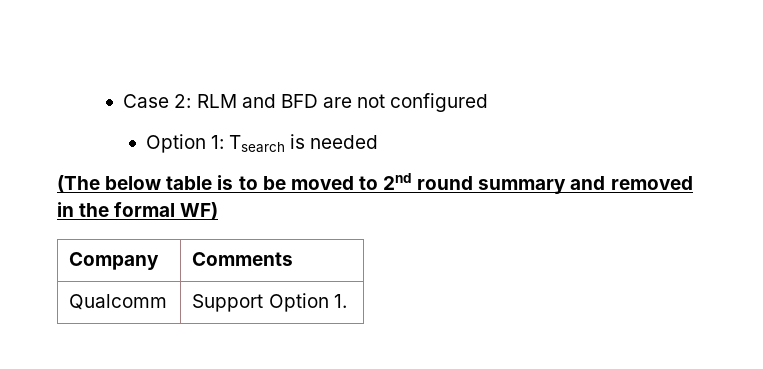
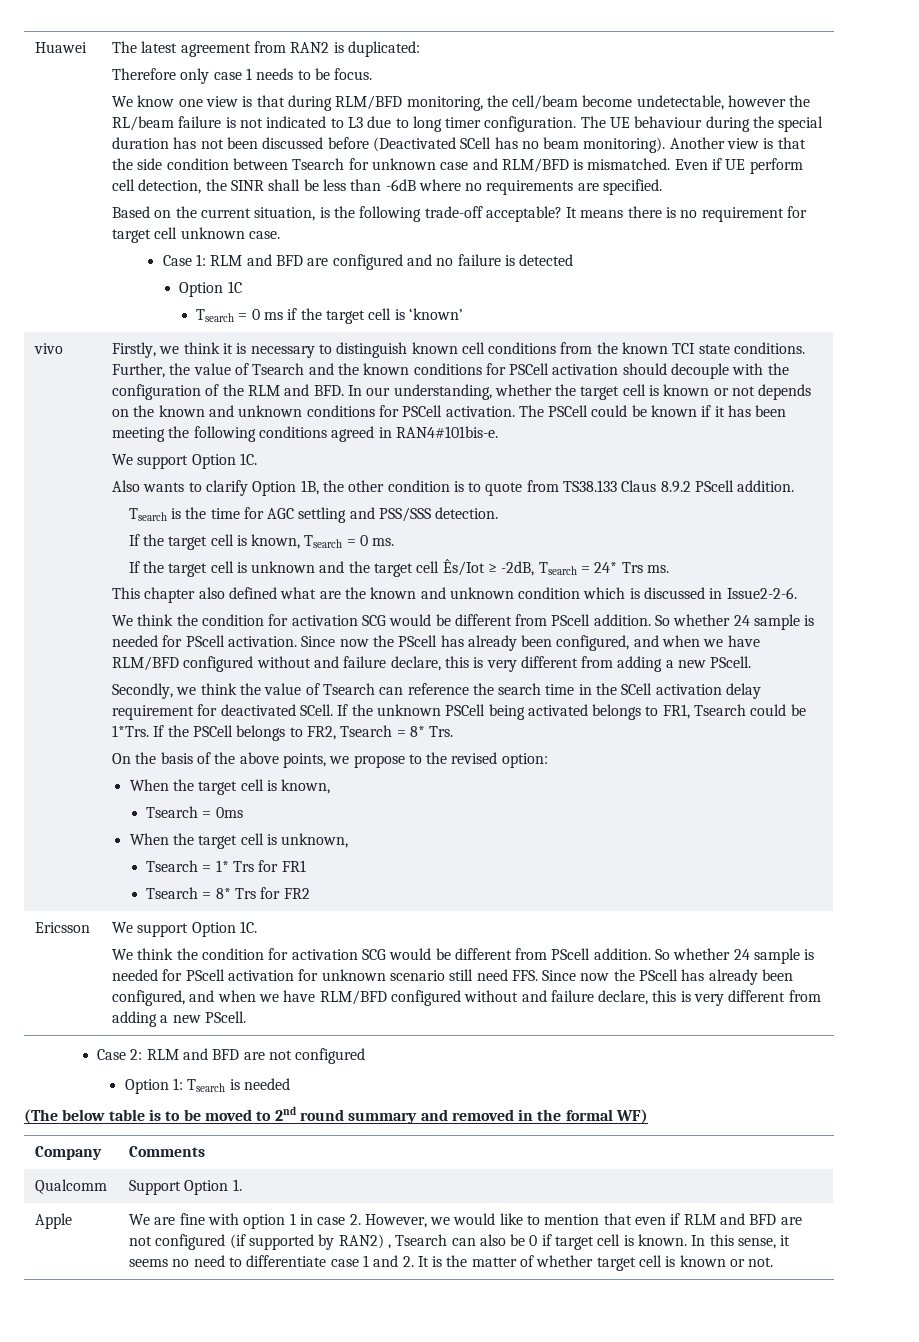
+ Huawei | The latest agreement from RAN2 is duplicated:
+ Therefore only case 1 needs to be focus.
+ We know one view is that during RLM/BFD monitoring, the cell/beam become undetectable, however the RL/beam failure is not indicated to L3 due to long timer configuration. The UE behaviour during the special duration has not been discussed before (Deactivated SCell has no beam monitoring). Another view is that the side condition between Tsearch for unknown case and RLM/BFD is mismatched. Even if UE perform cell detection, the SINR shall be less than -6dB where no requirements are specified.
+ Based on the current situation, is the following trade-off acceptable? It means there is no requirement for target cell unknown case.
+ Case 1: RLM and BFD are configured and no failure is detected
+ Option 1C
+ Tsearch = 0 ms if the target cell is ‘known’
+ vivo | Firstly, we think it is necessary to distinguish known cell conditions from the known TCI state conditions. Further, the value of Tsearch and the known conditions for PSCell activation should decouple with the configuration of the RLM and BFD. In our understanding, whether the target cell is known or not depends on the known and unknown conditions for PSCell activation. The PSCell could be known if it has been meeting the following conditions agreed in RAN4#101bis-e.
+ We support Option 1C.
+ Also wants to clarify Option 1B, the other condition is to quote from TS38.133 Claus 8.9.2 PScell addition.
+ Tsearch is the time for AGC settling and PSS/SSS detection.
+ If the target cell is known, Tsearch = 0 ms.
+ If the target cell is unknown and the target cell Ês/Iot ≥ -2dB, Tsearch = 24* Trs ms.
+ This chapter also defined what are the known and unknown condition which is discussed in Issue2-2-6.
+ We think the condition for activation SCG would be different from PScell addition. So whether 24 sample is needed for PScell activation. Since now the PScell has already been configured, and when we have RLM/BFD configured without and failure declare, this is very different from adding a new PScell.
+ Secondly, we think the value of Tsearch can reference the search time in the SCell activation delay requirement for deactivated SCell. If the unknown PSCell being activated belongs to FR1, Tsearch could be 1*Trs. If the PSCell belongs to FR2, Tsearch = 8* Trs.
+ On the basis of the above points, we propose to the revised option:
+ When the target cell is known,
+ Tsearch = 0ms
+ When the target cell is unknown,
+ Tsearch = 1* Trs for FR1
+ Tsearch = 8* Trs for FR2
+ Ericsson | We support Option 1C.
+ We think the condition for activation SCG would be different from PScell addition. So whether 24 sample is needed for PScell activation for unknown scenario still need FFS. Since now the PScell has already been configured, and when we have RLM/BFD configured without and failure declare, this is very different from adding a new PScell.
+ Apple | We are fine with option 1 in case 2. However, we would like to mention that even if RLM and BFD are not configured (if supported by RAN2) , Tsearch can also be 0 if target cell is known. In this sense, it seems no need to differentiate case 1 and 2. It is the matter of whether target cell is known or not.

